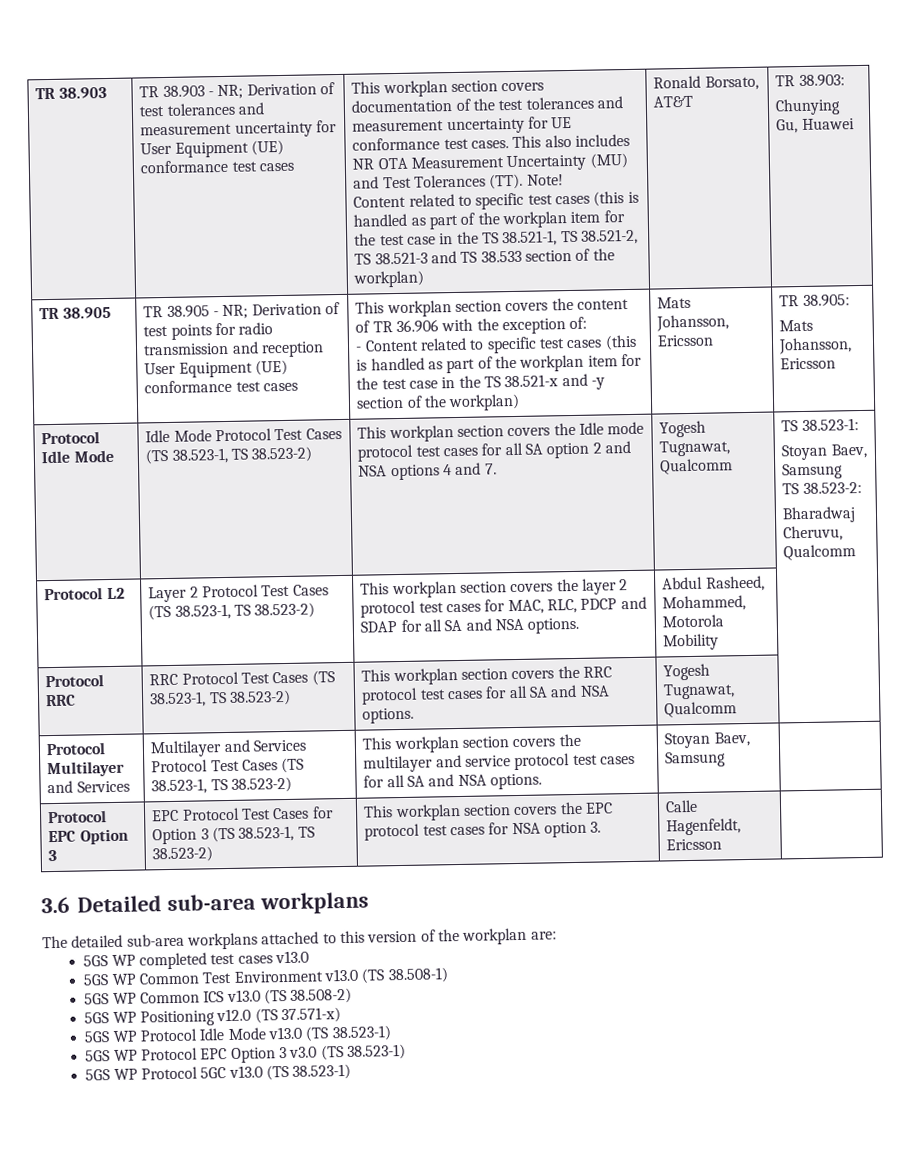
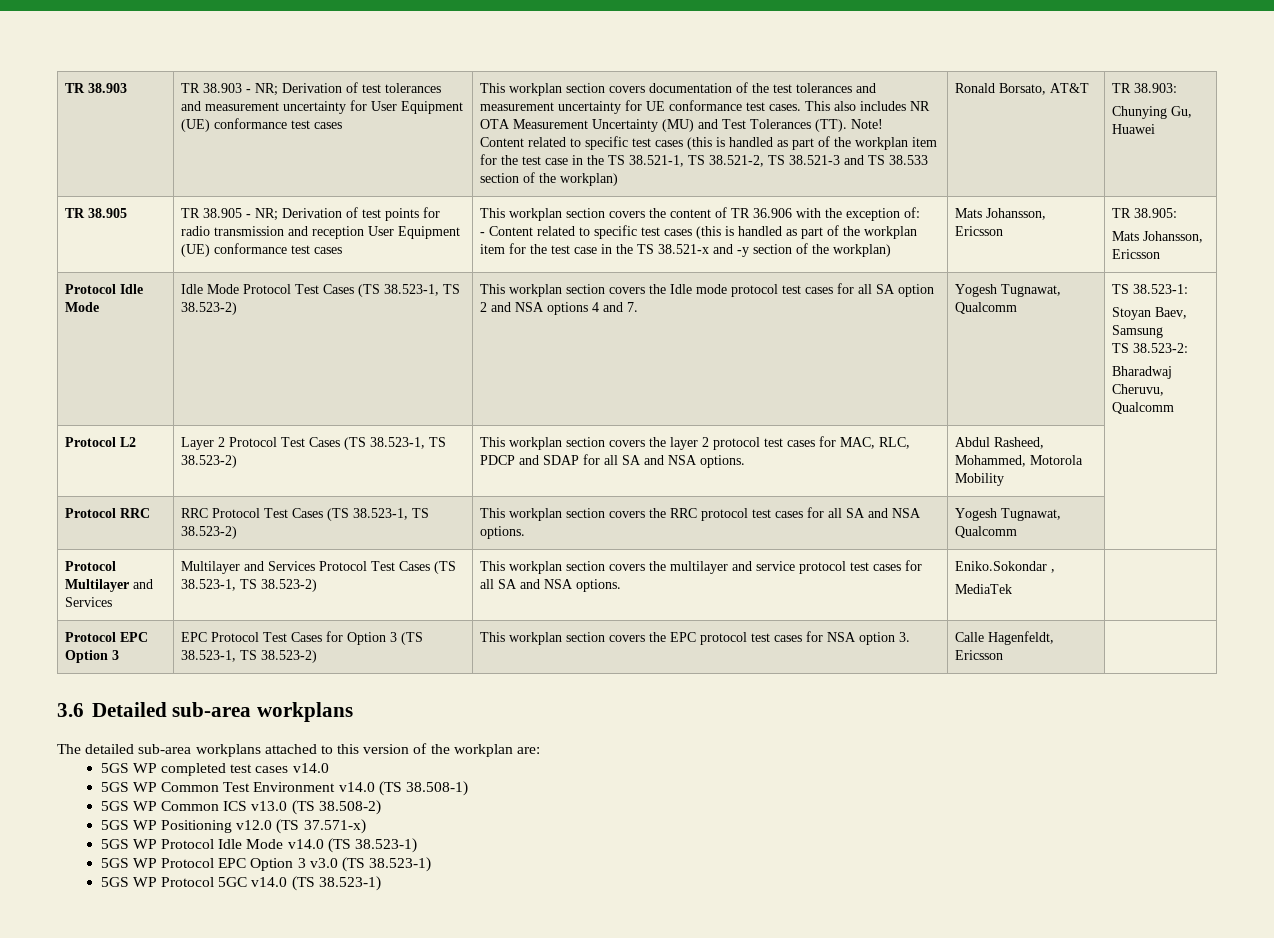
- Protocol Multilayer and Services | Multilayer and Services Protocol Test Cases (TS 38.523-1, TS 38.523-2) | This workplan section covers the multilayer and service protocol test cases for all SA and NSA options. | Stoyan Baev, Samsung |
+ Protocol Multilayer and Services | Multilayer and Services Protocol Test Cases (TS 38.523-1, TS 38.523-2) | This workplan section covers the multilayer and service protocol test cases for all SA and NSA options. | Eniko.Sokondar ,
+ MediaTek |
- 5GS WP completed test cases v13.0
+ 5GS WP completed test cases v14.0
- 5GS WP Common Test Environment v13.0 (TS 38.508-1)
+ 5GS WP Common Test Environment v14.0 (TS 38.508-1)
- 5GS WP Protocol Idle Mode v13.0 (TS 38.523-1)
+ 5GS WP Protocol Idle Mode v14.0 (TS 38.523-1)
- 5GS WP Protocol 5GC v13.0 (TS 38.523-1)
+ 5GS WP Protocol 5GC v14.0 (TS 38.523-1)

